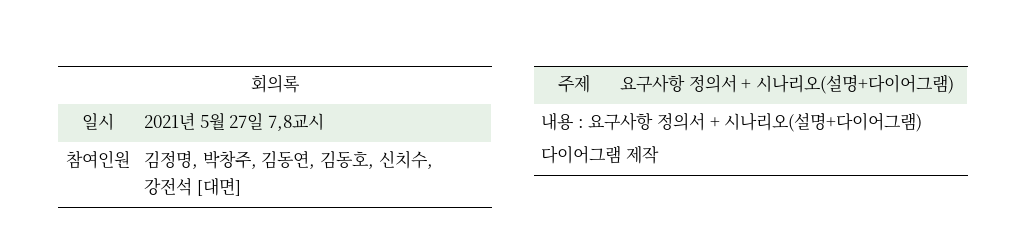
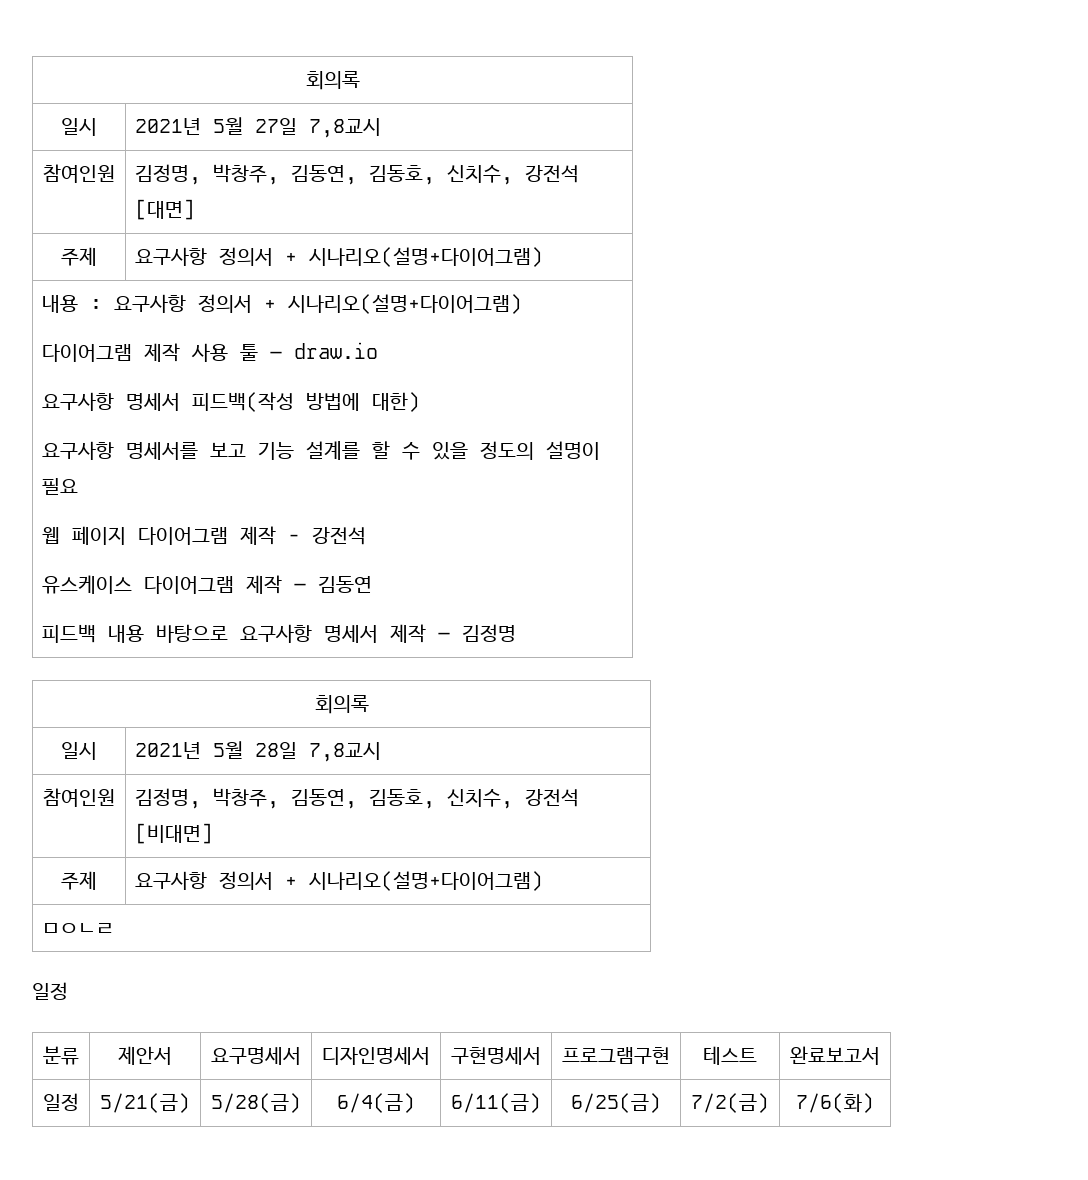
- 다이어그램 제작
+ 다이어그램 제작 사용 툴 – draw.io
+ 요구사항 명세서 피드백(작성 방법에 대한)
+ 요구사항 명세서를 보고 기능 설계를 할 수 있을 정도의 설명이 필요
+ 웹 페이지 다이어그램 제작 - 강전석
+ 유스케이스 다이어그램 제작 – 김동연
+ 피드백 내용 바탕으로 요구사항 명세서 제작 – 김정명
+ 회의록
+ 일시 | 2021년 5월 28일 7,8교시
+ 참여인원 | 김정명, 박창주, 김동연, 김동호, 신치수, 강전석 [비대면]
+ 주제 | 요구사항 정의서 + 시나리오(설명+다이어그램)
+ ㅁㅇㄴㄹ
+ 일정
+ 분류 | 제안서 | 요구명세서 | 디자인명세서 | 구현명세서 | 프로그램구현 | 테스트 | 완료보고서
+ 일정 | 5/21(금) | 5/28(금) | 6/4(금) | 6/11(금) | 6/25(금) | 7/2(금) | 7/6(화)

